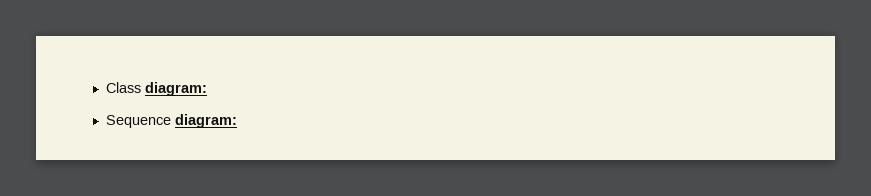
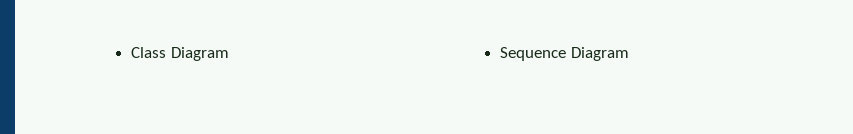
- Class diagram:
+ Class Diagram
- Sequence diagram:
+ Sequence Diagram

